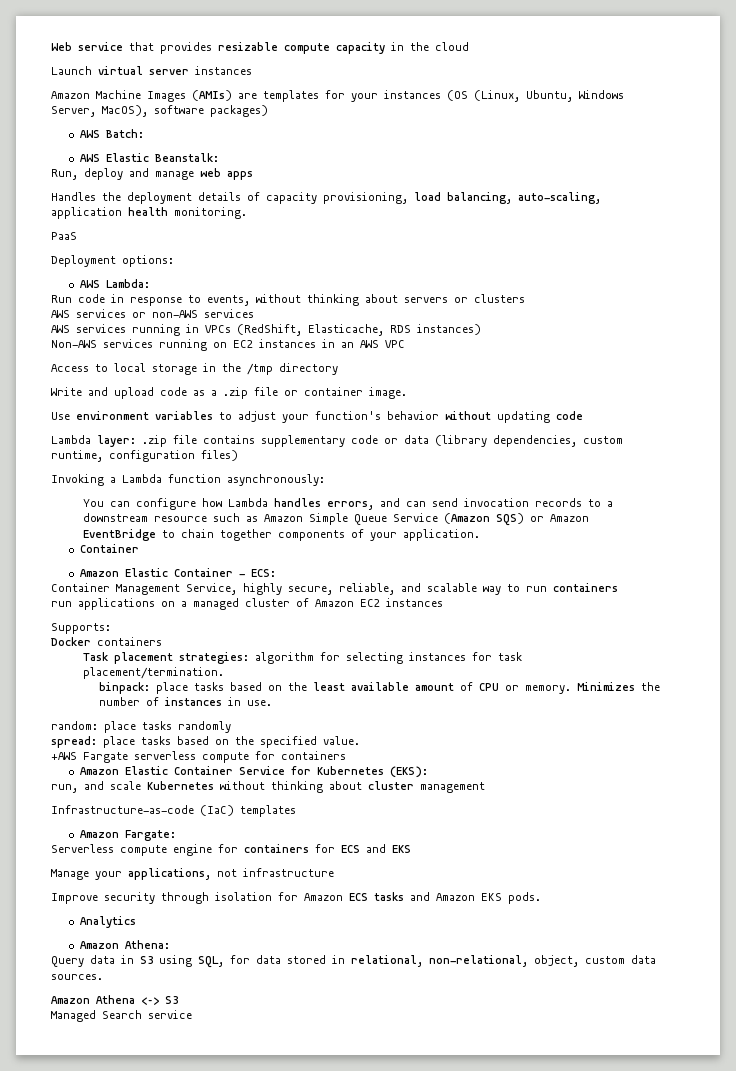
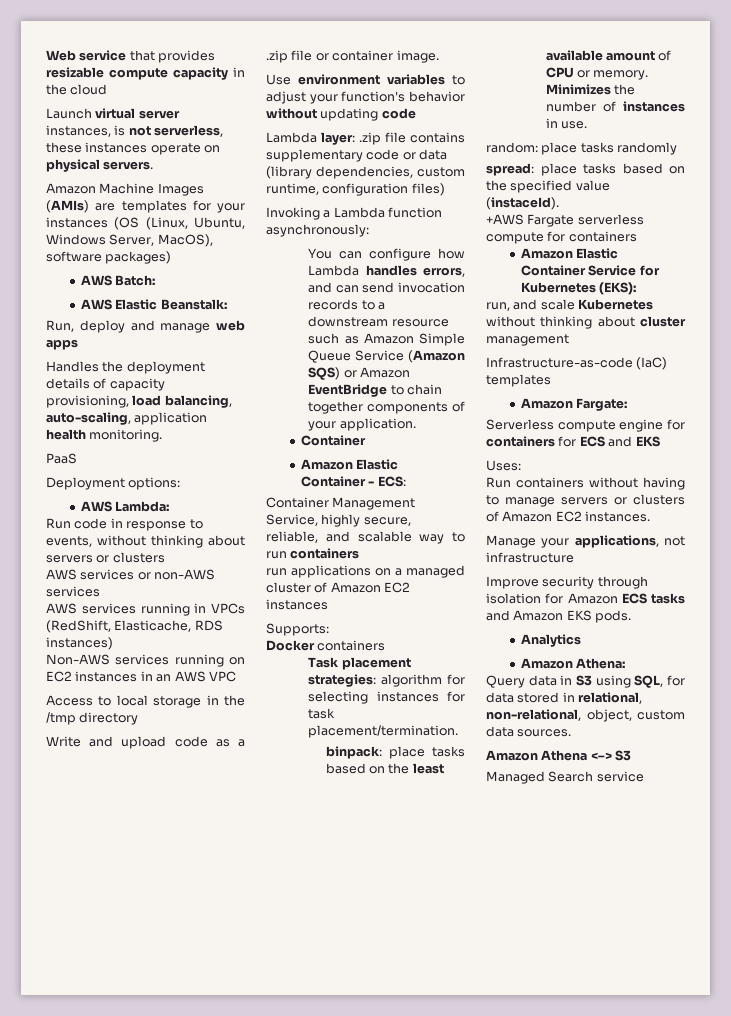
- Launch virtual server instances
+ Launch virtual server instances, is not serverless, these instances operate on physical servers.
- spread: place tasks based on the specified value.
+ spread: place tasks based on the specified value (instaceId).
+ Uses:
+ Run containers without having to manage servers or clusters of Amazon EC2 instances.

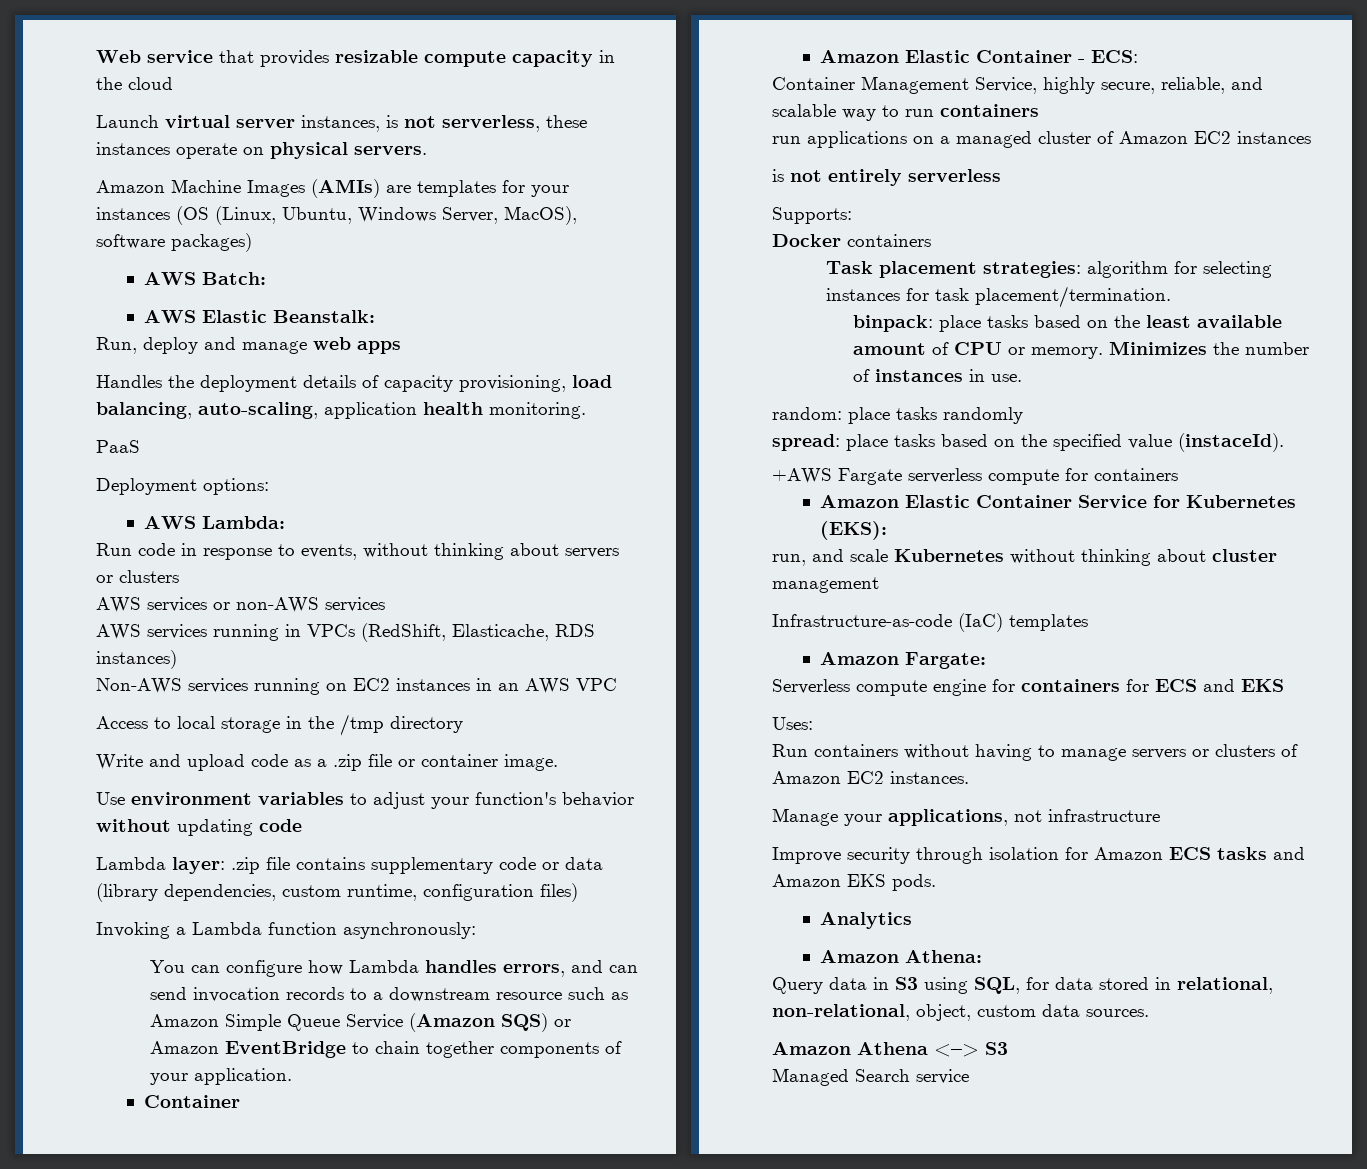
+ is not entirely serverless

